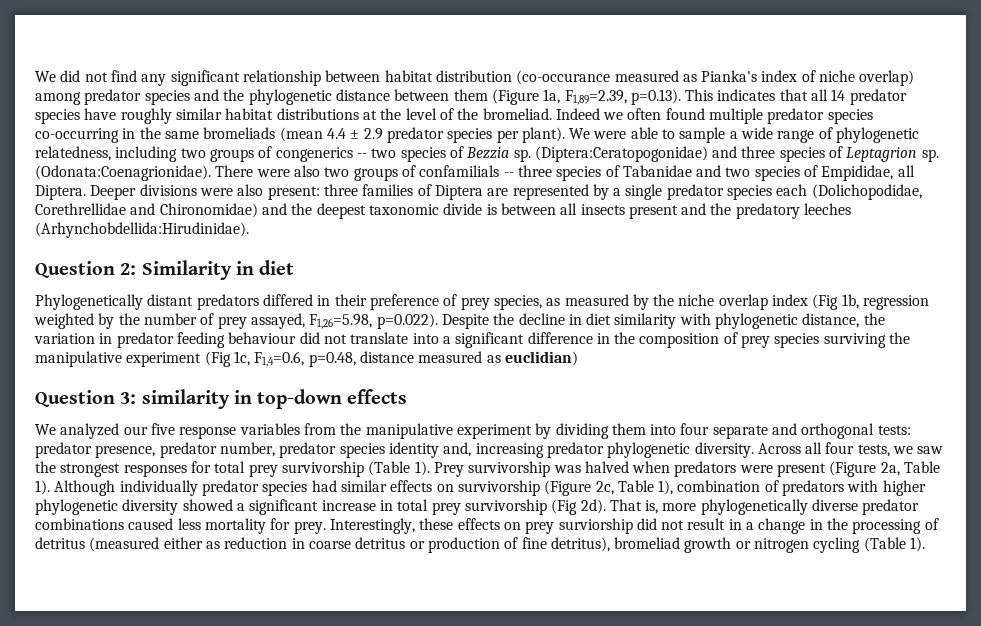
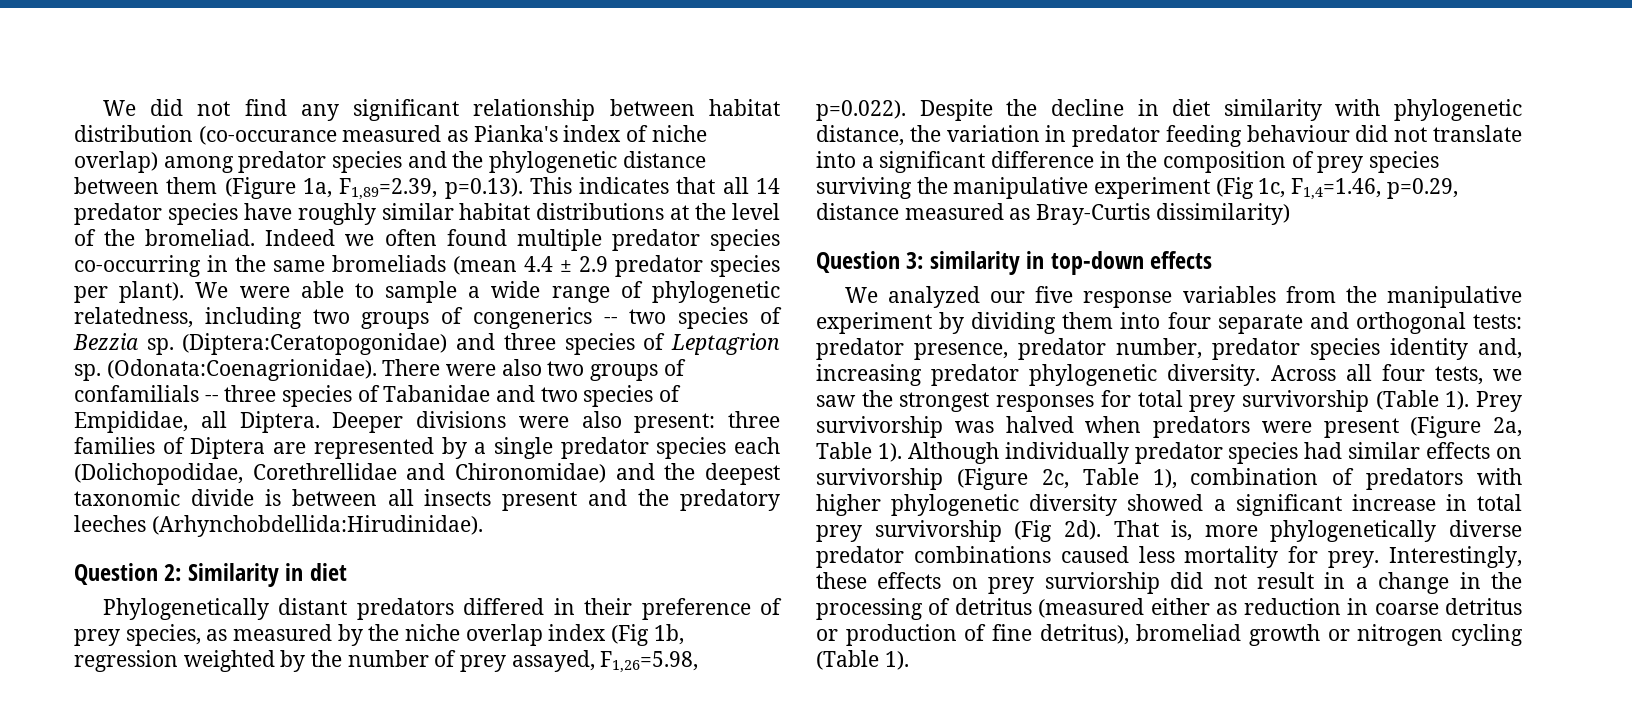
- Phylogenetically distant predators differed in their preference of prey species, as measured by the niche overlap index (Fig 1b, regression weighted by the number of prey assayed, F1,26=5.98, p=0.022). Despite the decline in diet similarity with phylogenetic distance, the variation in predator feeding behaviour did not translate into a significant difference in the composition of prey species surviving the manipulative experiment (Fig 1c, F1,4=0.6, p=0.48, distance measured as euclidian)
+ Phylogenetically distant predators differed in their preference of prey species, as measured by the niche overlap index (Fig 1b, regression weighted by the number of prey assayed, F1,26=5.98, p=0.022). Despite the decline in diet similarity with phylogenetic distance, the variation in predator feeding behaviour did not translate into a significant difference in the composition of prey species surviving the manipulative experiment (Fig 1c, F1,4=1.46, p=0.29, distance measured as Bray-Curtis dissimilarity)

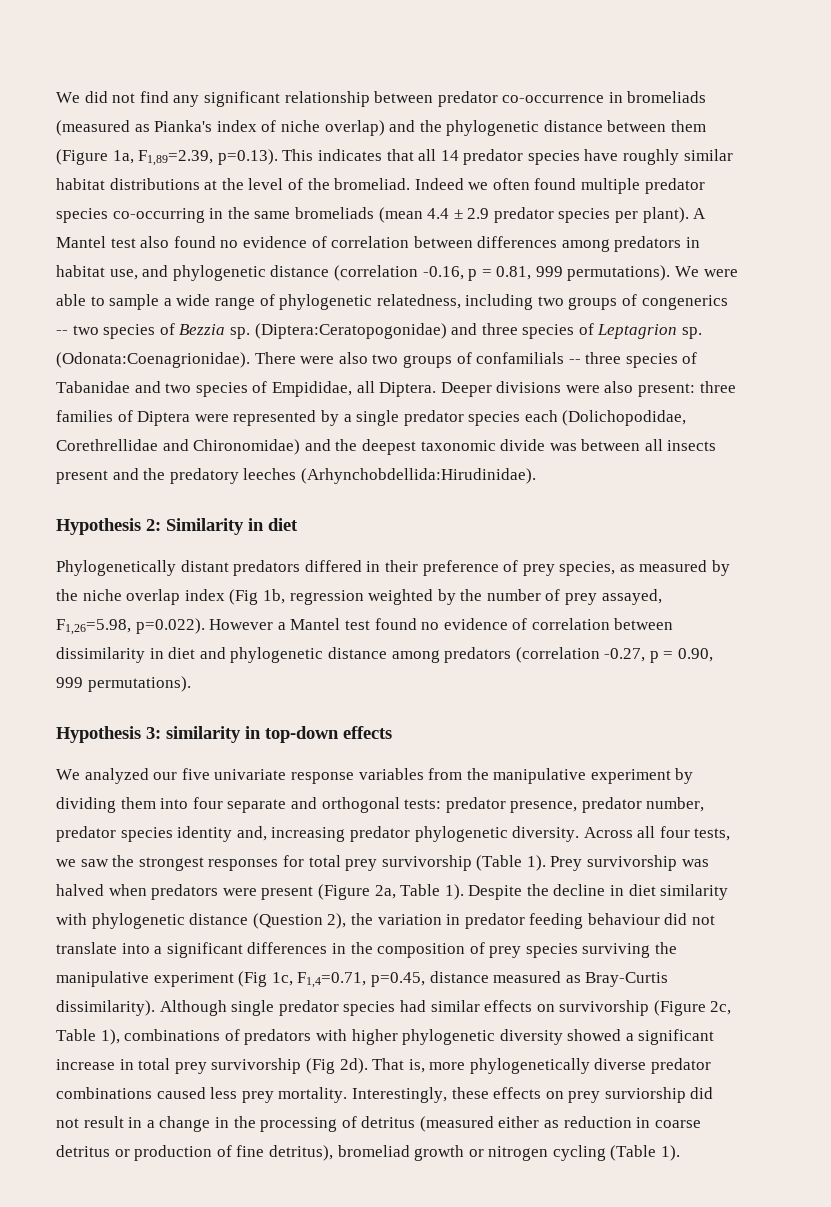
- We did not find any significant relationship between habitat distribution (co-occurance measured as Pianka's index of niche overlap) among predator species and the phylogenetic distance between them (Figure 1a, F1,89=2.39, p=0.13). This indicates that all 14 predator species have roughly similar habitat distributions at the level of the bromeliad.
+ We did not find any significant relationship between predator co-occurrence in bromeliads (measured as Pianka's index of niche overlap) and the phylogenetic distance between them (Figure 1a, F1,89=2.39, p=0.13). This indicates that all 14 predator species have roughly similar habitat distributions at the level of the bromeliad.
+ A Mantel test also found no evidence of correlation between differences among predators in habitat use, and phylogenetic distance (correlation -0.16, p = 0.81, 999 permutations).
- Deeper divisions were also present: three families of Diptera are represented by a single predator species each (Dolichopodidae, Corethrellidae and Chironomidae) and the deepest taxonomic divide is between all insects present and the predatory leeches (Arhynchobdellida:Hirudinidae).
+ Deeper divisions were also present: three families of Diptera were represented by a single predator species each (Dolichopodidae, Corethrellidae and Chironomidae) and the deepest taxonomic divide was between all insects present and the predatory leeches (Arhynchobdellida:Hirudinidae).
- Question 2: Similarity in diet
+ Hypothesis 2: Similarity in diet
- Phylogenetically distant predators differed in their preference of prey species, as measured by the niche overlap index (Fig 1b, regression weighted by the number of prey assayed, F1,26=5.98, p=0.022). Despite the decline in diet similarity with phylogenetic distance, the variation in predator feeding behaviour did not translate into a significant difference in the composition of prey species surviving the manipulative experiment (Fig 1c, F1,4=1.46, p=0.29, distance measured as Bray-Curtis dissimilarity)
- Question 3: similarity in top-down effects
+ Phylogenetically distant predators differed in their preference of prey species, as measured by the niche overlap index (Fig 1b, regression weighted by the number of prey assayed, F1,26=5.98, p=0.022). However a Mantel test found no evidence of correlation between dissimilarity in diet and phylogenetic distance among predators (correlation -0.27, p = 0.90, 999 permutations).
+ Hypothesis 3: similarity in top-down effects
- We analyzed our five response variables from the manipulative experiment by dividing them into four separate and orthogonal tests: predator presence, predator number, predator species identity and, increasing predator phylogenetic diversity.
+ We analyzed our five univariate response variables from the manipulative experiment by dividing them into four separate and orthogonal tests: predator presence, predator number, predator species identity and, increasing predator phylogenetic diversity.
- Although individually predator species had similar effects on survivorship (Figure 2c, Table 1), combination of predators with higher phylogenetic diversity showed a significant increase in total prey survivorship (Fig 2d).
+ Despite the decline in diet similarity with phylogenetic distance (Question 2), the variation in predator feeding behaviour did not translate into a significant differences in the composition of prey species surviving the manipulative experiment (Fig 1c, F1,4=0.71, p=0.45, distance measured as Bray-Curtis dissimilarity). Although single predator species had similar effects on survivorship (Figure 2c, Table 1), combinations of predators with higher phylogenetic diversity showed a significant increase in total prey survivorship (Fig 2d).
- That is, more phylogenetically diverse predator combinations caused less mortality for prey.
+ That is, more phylogenetically diverse predator combinations caused less prey mortality.

